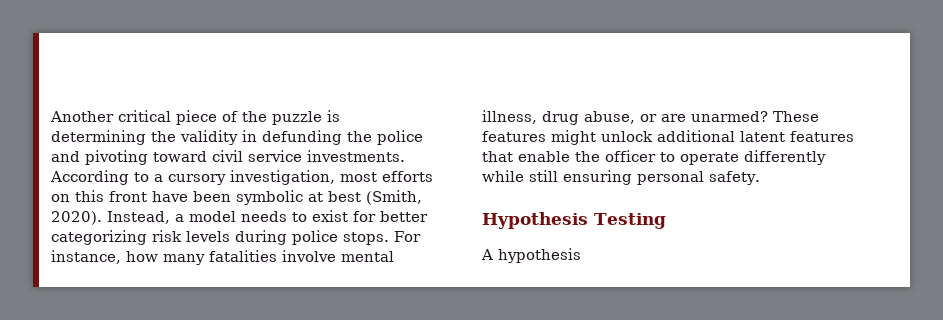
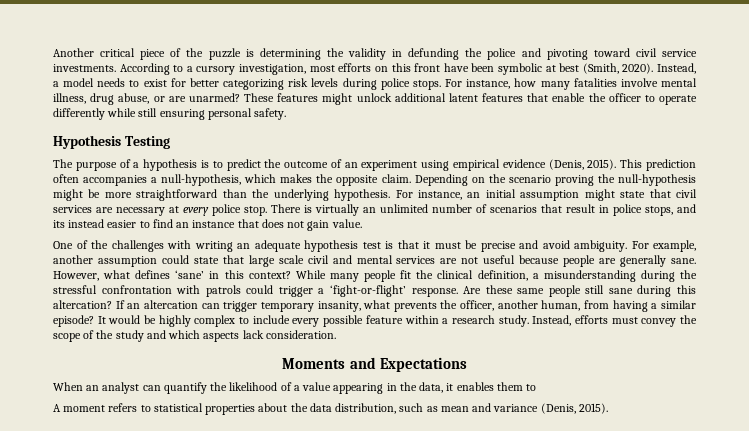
- A hypothesis
+ The purpose of a hypothesis is to predict the outcome of an experiment using empirical evidence (Denis, 2015). This prediction often accompanies a null-hypothesis, which makes the opposite claim. Depending on the scenario proving the null-hypothesis might be more straightforward than the underlying hypothesis. For instance, an initial assumption might state that civil services are necessary at every police stop. There is virtually an unlimited number of scenarios that result in police stops, and its instead easier to find an instance that does not gain value.
+ One of the challenges with writing an adequate hypothesis test is that it must be precise and avoid ambiguity. For example, another assumption could state that large scale civil and mental services are not useful because people are generally sane. However, what defines ‘sane’ in this context? While many people fit the clinical definition, a misunderstanding during the stressful confrontation with patrols could trigger a ‘fight-or-flight’ response. Are these same people still sane during this altercation? If an altercation can trigger temporary insanity, what prevents the officer, another human, from having a similar episode? It would be highly complex to include every possible feature within a research study. Instead, efforts must convey the scope of the study and which aspects lack consideration.
+ Moments and Expectations
+ When an analyst can quantify the likelihood of a value appearing in the data, it enables them to
+ A moment refers to statistical properties about the data distribution, such as mean and variance (Denis, 2015).

